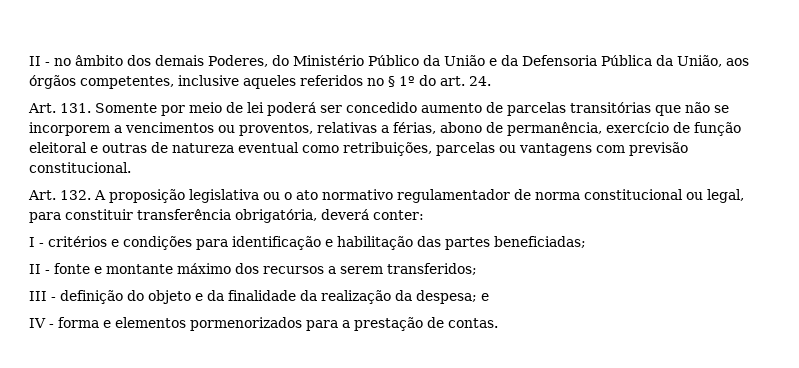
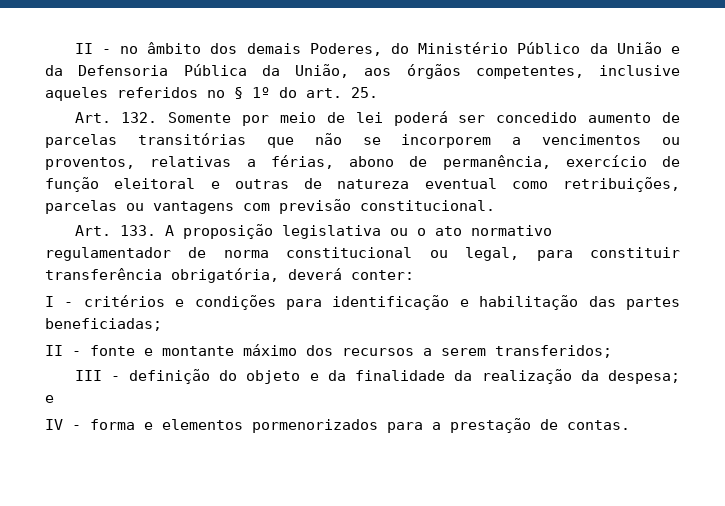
- II - no âmbito dos demais Poderes, do Ministério Público da União e da Defensoria Pública da União, aos órgãos competentes, inclusive aqueles referidos no § 1º do art. 24.
- Art. 131. Somente por meio de lei poderá ser concedido aumento de parcelas transitórias que não se incorporem a vencimentos ou proventos, relativas a férias, abono de permanência, exercício de função eleitoral e outras de natureza eventual como retribuições, parcelas ou vantagens com previsão constitucional.
+ II - no âmbito dos demais Poderes, do Ministério Público da União e da Defensoria Pública da União, aos órgãos competentes, inclusive aqueles referidos no § 1º do art. 25.
+ Art. 132. Somente por meio de lei poderá ser concedido aumento de parcelas transitórias que não se incorporem a vencimentos ou proventos, relativas a férias, abono de permanência, exercício de função eleitoral e outras de natureza eventual como retribuições, parcelas ou vantagens com previsão constitucional.
- Art. 132. A proposição legislativa ou o ato normativo regulamentador de norma constitucional ou legal, para constituir transferência obrigatória, deverá conter:
+ Art. 133. A proposição legislativa ou o ato normativo regulamentador de norma constitucional ou legal, para constituir transferência obrigatória, deverá conter:

